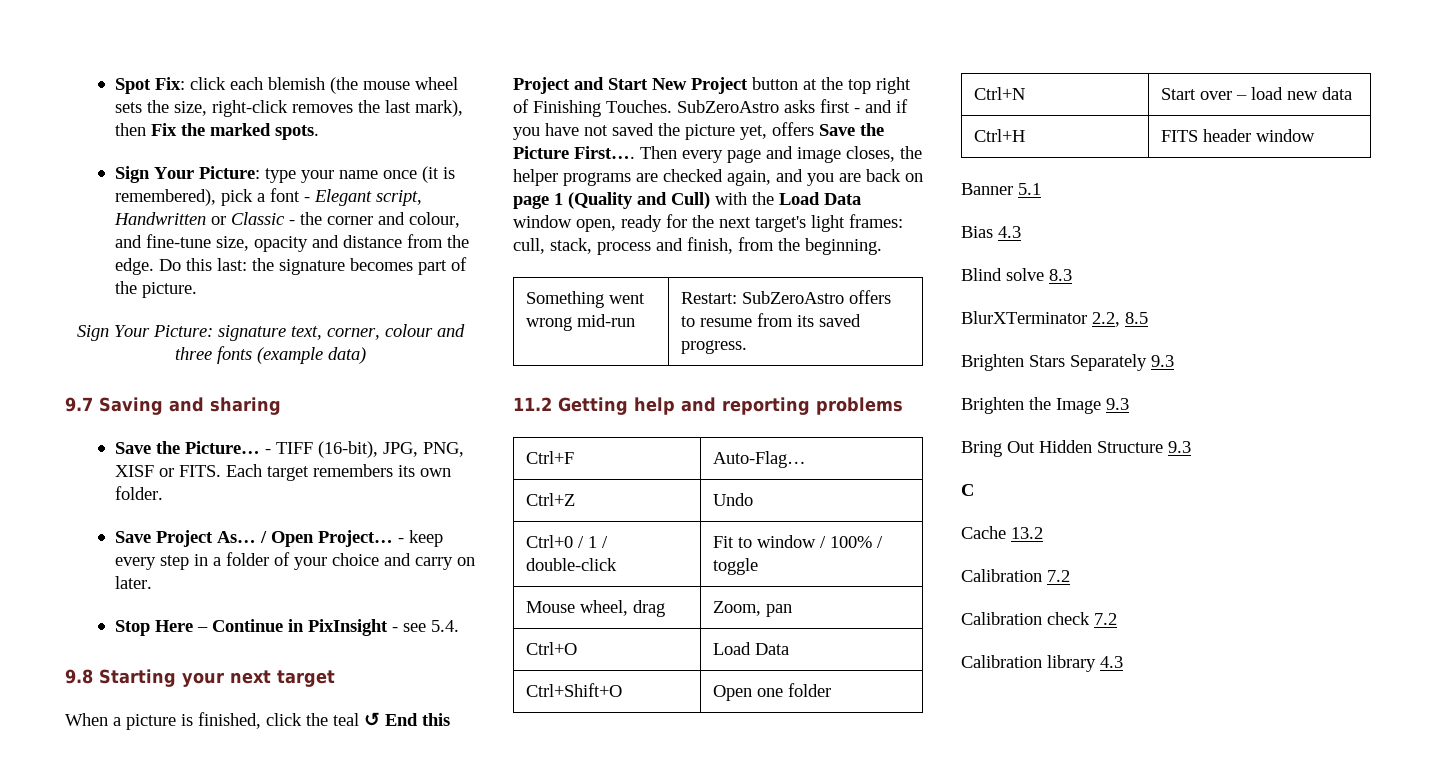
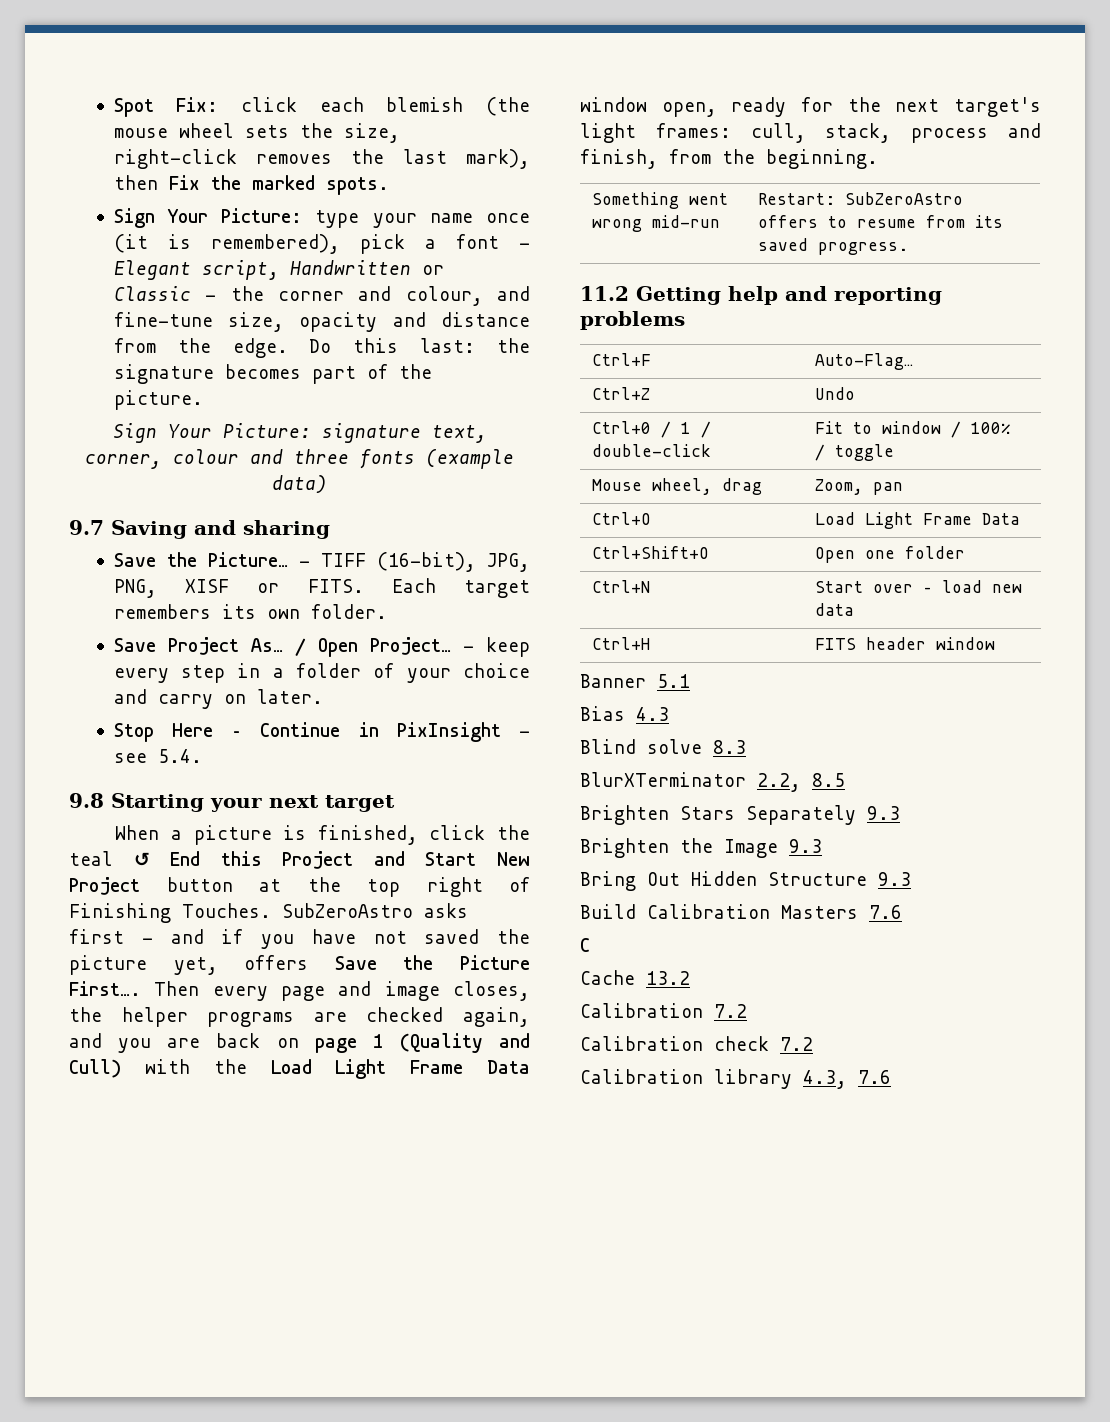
- Then every page and image closes, the helper programs are checked again, and you are back on page 1 (Quality and Cull) with the Load Data window open, ready for the next target's light frames: cull, stack, process and finish, from the beginning.
+ Then every page and image closes, the helper programs are checked again, and you are back on page 1 (Quality and Cull) with the Load Light Frame Data window open, ready for the next target's light frames: cull, stack, process and finish, from the beginning.
- Ctrl+O | Load Data
+ Ctrl+O | Load Light Frame Data
+ Build Calibration Masters 7.6
- Calibration library 4.3
+ Calibration library 4.3, 7.6

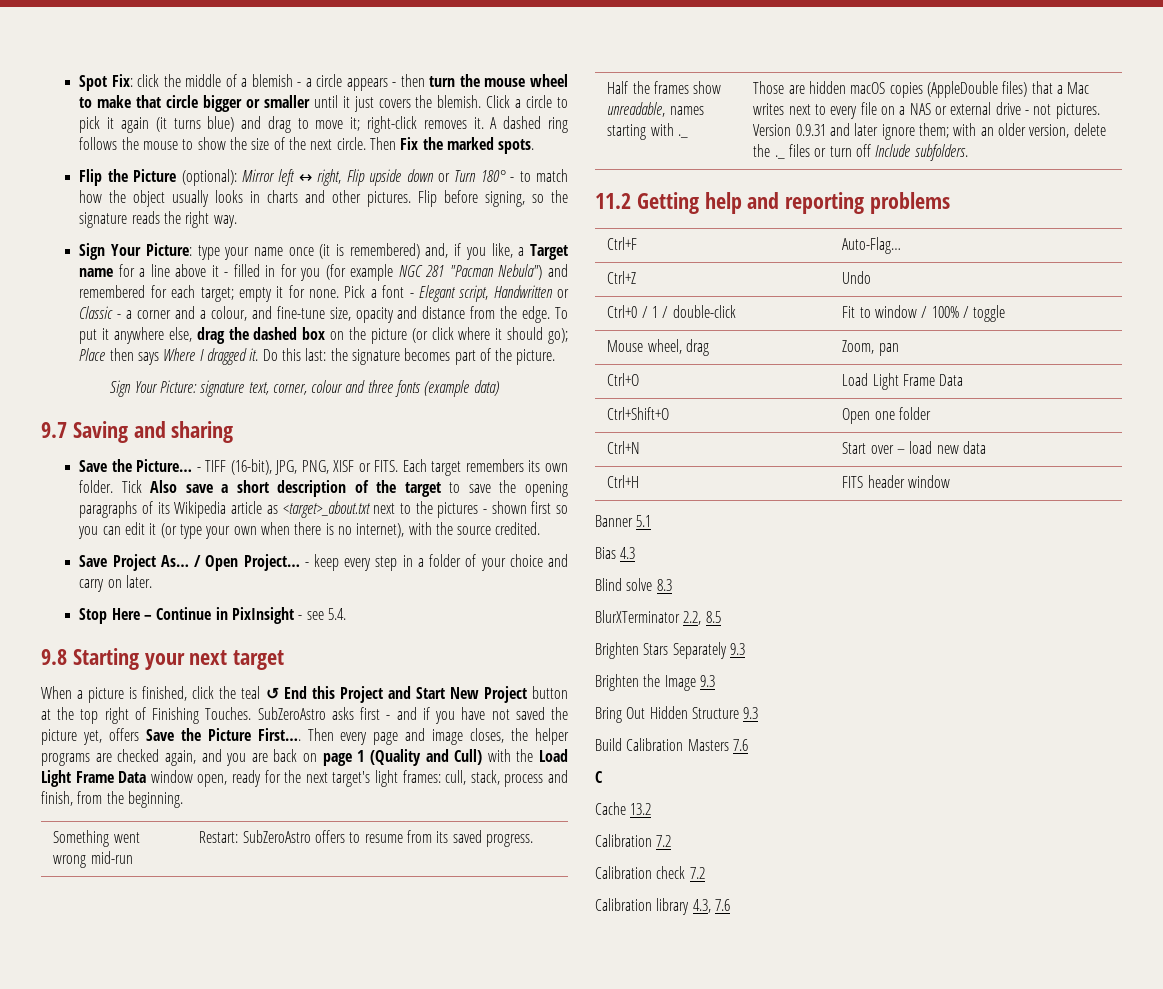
- Spot Fix: click each blemish (the mouse wheel sets the size, right-click removes the last mark), then Fix the marked spots.
+ Spot Fix: click the middle of a blemish - a circle appears - then turn the mouse wheel to make that circle bigger or smaller until it just covers the blemish. Click a circle to pick it again (it turns blue) and drag to move it; right-click removes it. A dashed ring follows the mouse to show the size of the next circle. Then Fix the marked spots.
+ Flip the Picture (optional): Mirror left ↔ right, Flip upside down or Turn 180° - to match how the object usually looks in charts and other pictures. Flip before signing, so the signature reads the right way.
- Sign Your Picture: type your name once (it is remembered), pick a font - Elegant script, Handwritten or Classic - the corner and colour, and fine-tune size, opacity and distance from the edge.
+ Sign Your Picture: type your name once (it is remembered) and, if you like, a Target name for a line above it - filled in for you (for example NGC 281 "Pacman Nebula") and remembered for each target; empty it for none. Pick a font - Elegant script, Handwritten or Classic - a corner and a colour, and fine-tune size, opacity and distance from the edge.
+ To put it anywhere else, drag the dashed box on the picture (or click where it should go); Place then says Where I dragged it.
+ Tick Also save a short description of the target to save the opening paragraphs of its Wikipedia article as <target>_about.txt next to the pictures - shown first so you can edit it (or type your own when there is no internet), with the source credited.
+ Half the frames show unreadable, names starting with ._ | Those are hidden macOS copies (AppleDouble files) that a Mac writes next to every file on a NAS or external drive - not pictures. Version 0.9.31 and later ignore them; with an older version, delete the ._ files or turn off Include subfolders.

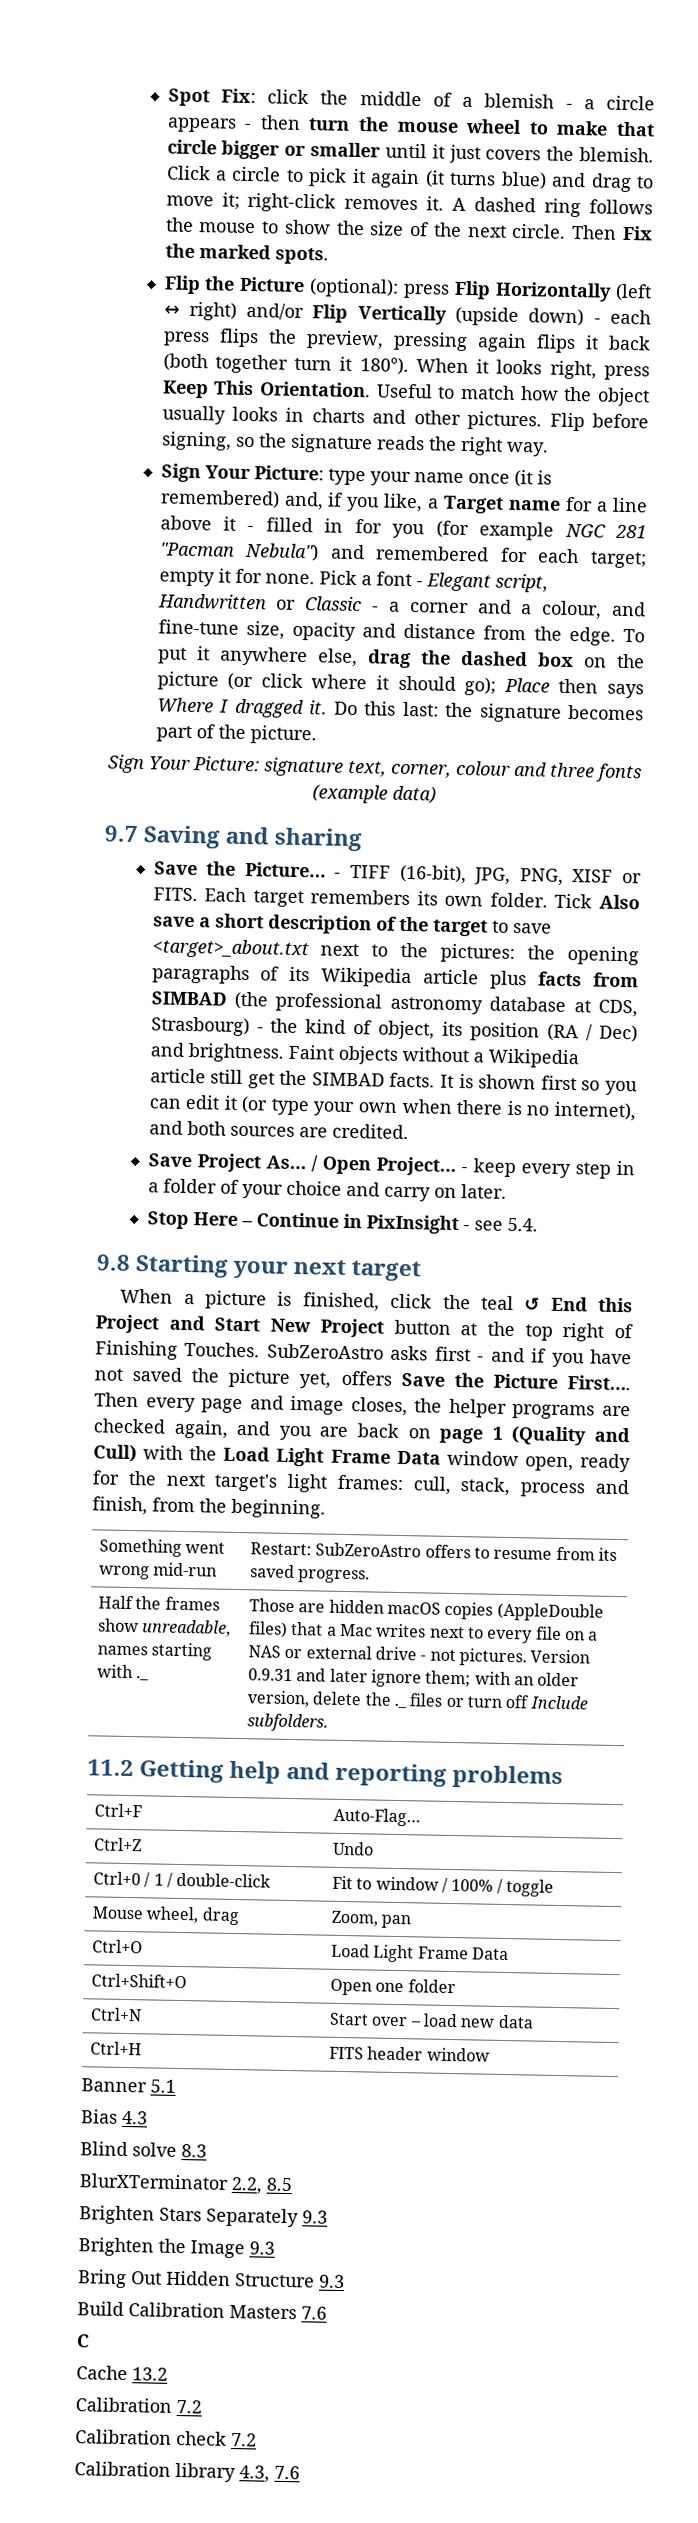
- Flip the Picture (optional): Mirror left ↔ right, Flip upside down or Turn 180° - to match how the object usually looks in charts and other pictures.
+ Flip the Picture (optional): press Flip Horizontally (left ↔ right) and/or Flip Vertically (upside down) - each press flips the preview, pressing again flips it back (both together turn it 180°). When it looks right, press Keep This Orientation. Useful to match how the object usually looks in charts and other pictures.
- Tick Also save a short description of the target to save the opening paragraphs of its Wikipedia article as <target>_about.txt next to the pictures - shown first so you can edit it (or type your own when there is no internet), with the source credited.
+ Tick Also save a short description of the target to save <target>_about.txt next to the pictures: the opening paragraphs of its Wikipedia article plus facts from SIMBAD (the professional astronomy database at CDS, Strasbourg) - the kind of object, its position (RA / Dec) and brightness. Faint objects without a Wikipedia article still get the SIMBAD facts. It is shown first so you can edit it (or type your own when there is no internet), and both sources are credited.

